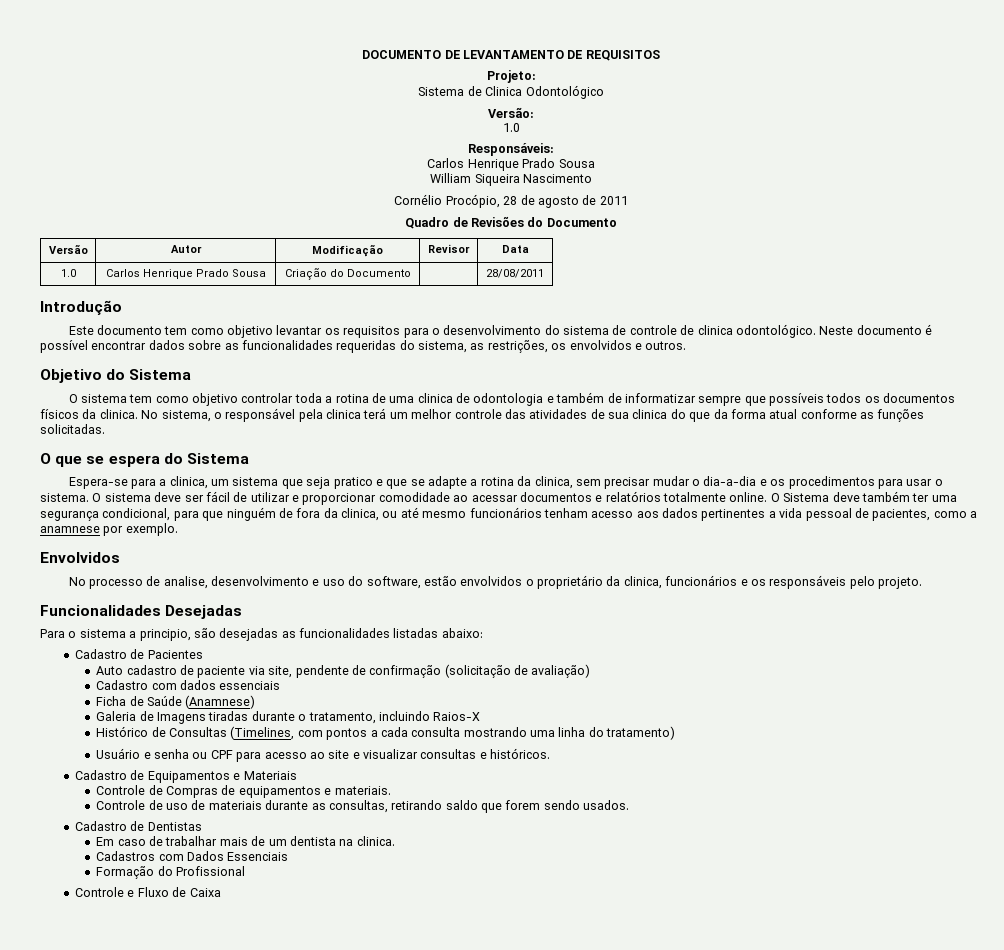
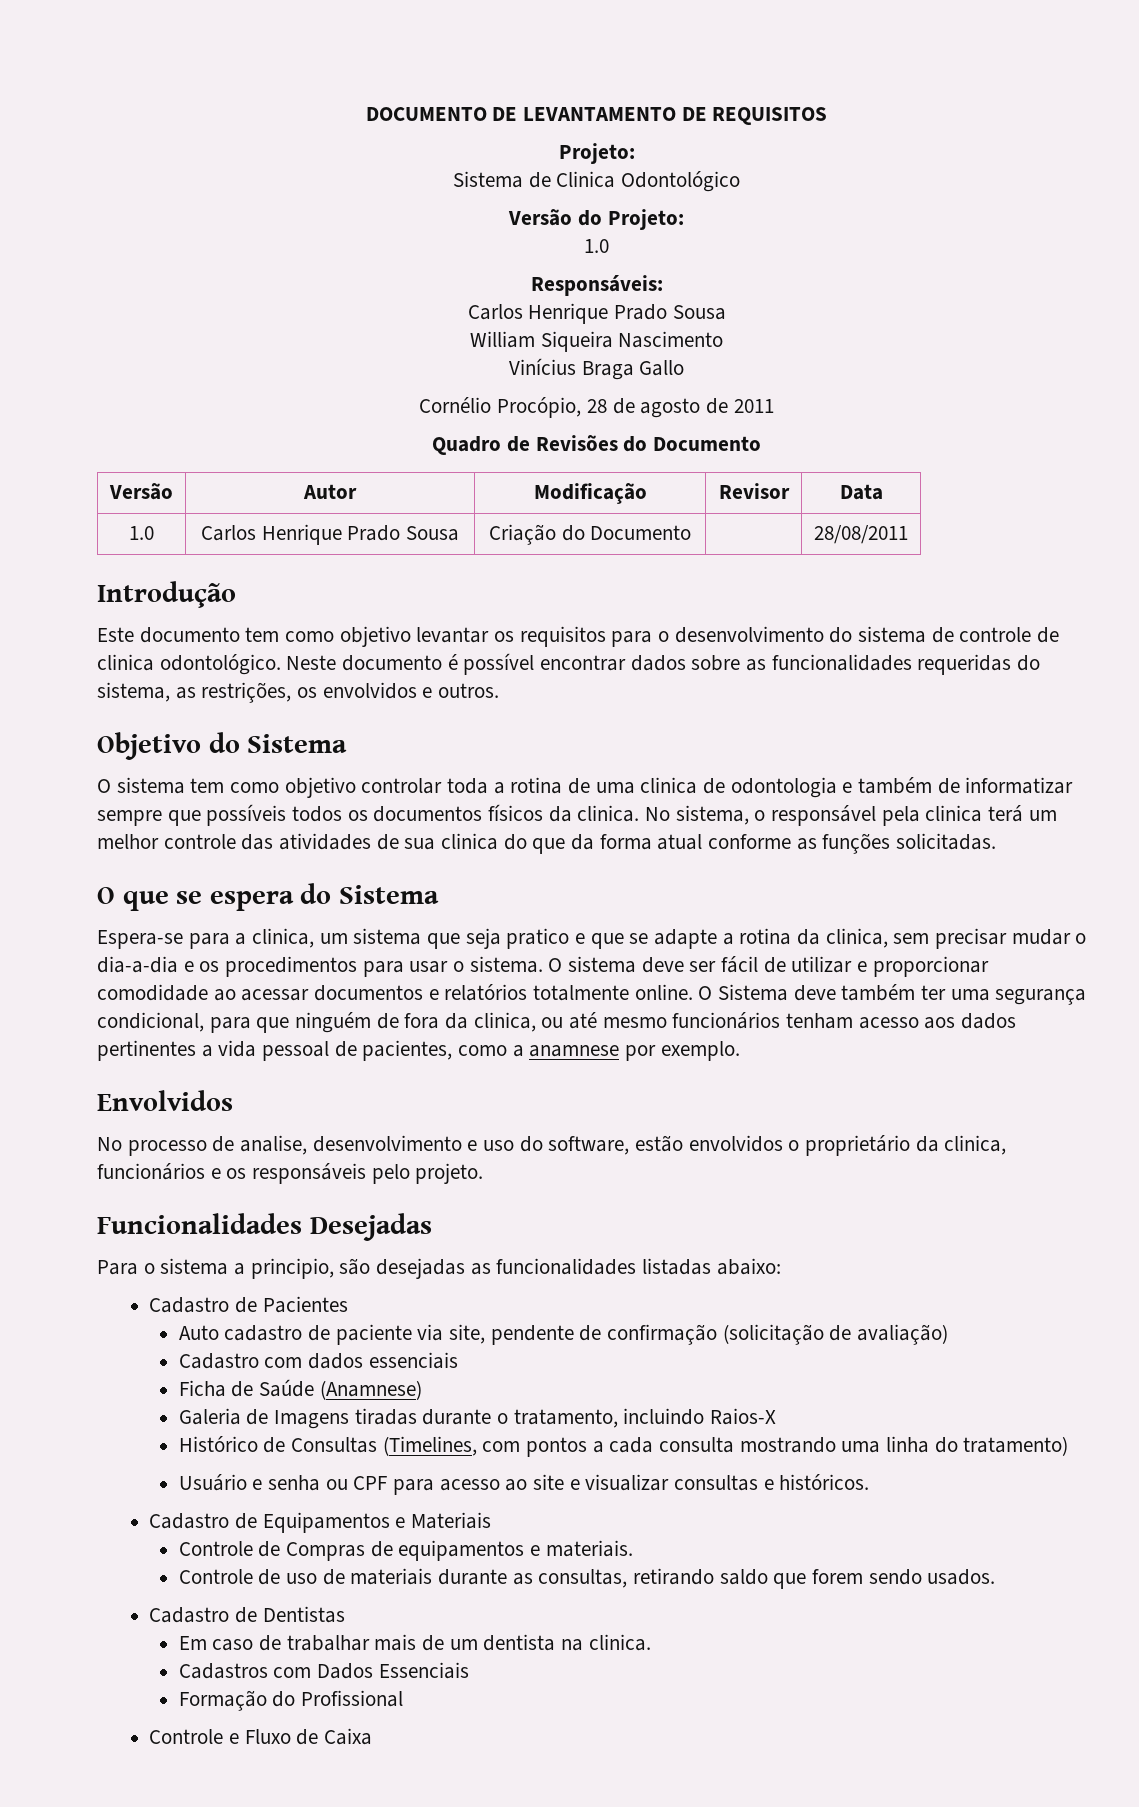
- Versão:
+ Versão do Projeto:
+ Vinícius Braga Gallo

